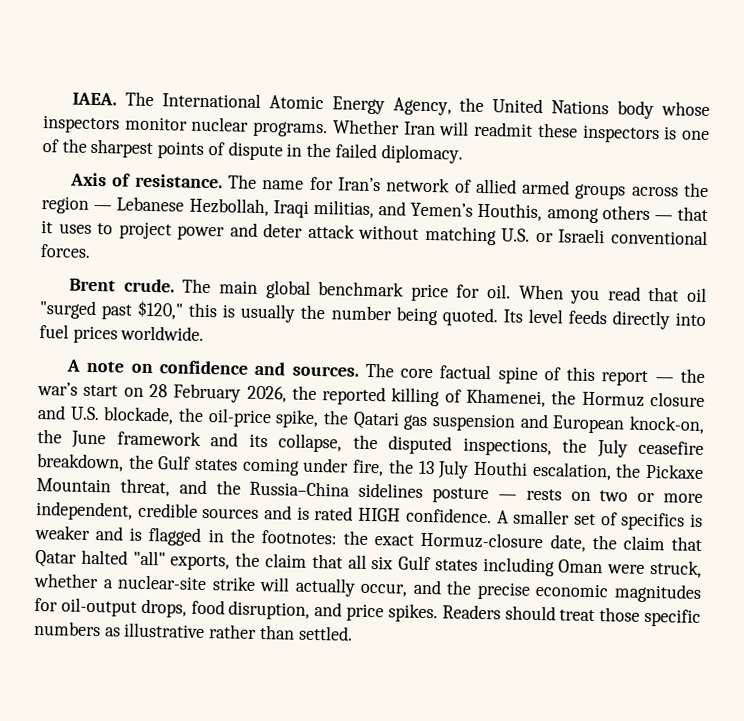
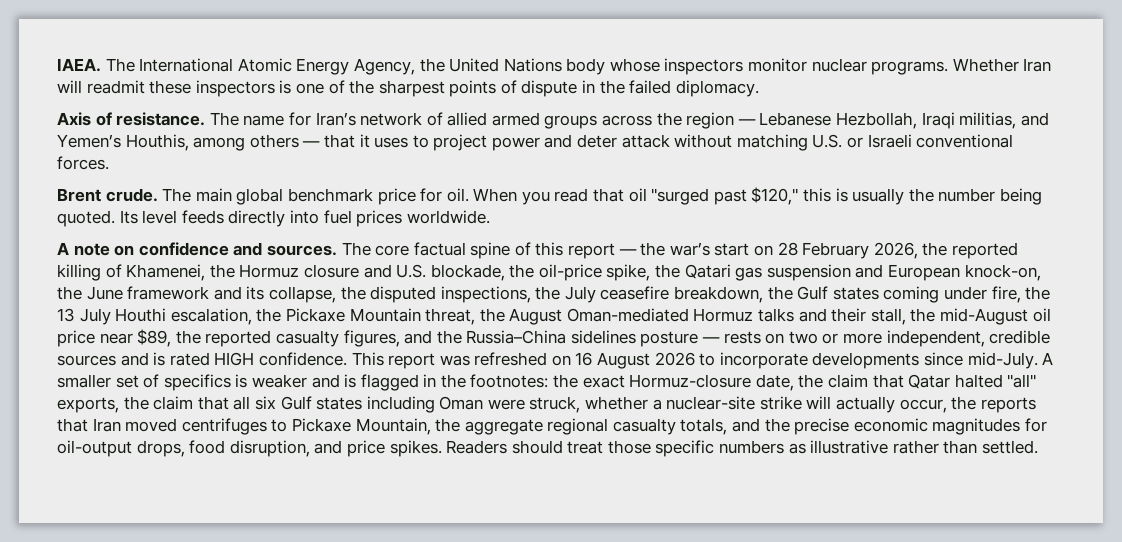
- The core factual spine of this report — the war’s start on 28 February 2026, the reported killing of Khamenei, the Hormuz closure and U.S. blockade, the oil-price spike, the Qatari gas suspension and European knock-on, the June framework and its collapse, the disputed inspections, the July ceasefire breakdown, the Gulf states coming under fire, the 13 July Houthi escalation, the Pickaxe Mountain threat, and the Russia–China sidelines posture — rests on two or more independent, credible sources and is rated HIGH confidence.
+ The core factual spine of this report — the war’s start on 28 February 2026, the reported killing of Khamenei, the Hormuz closure and U.S. blockade, the oil-price spike, the Qatari gas suspension and European knock-on, the June framework and its collapse, the disputed inspections, the July ceasefire breakdown, the Gulf states coming under fire, the 13 July Houthi escalation, the Pickaxe Mountain threat, the August Oman-mediated Hormuz talks and their stall, the mid-August oil price near $89, the reported casualty figures, and the Russia–China sidelines posture — rests on two or more independent, credible sources and is rated HIGH confidence.
+ This report was refreshed on 16 August 2026 to incorporate developments since mid-July.
- A smaller set of specifics is weaker and is flagged in the footnotes: the exact Hormuz-closure date, the claim that Qatar halted "all" exports, the claim that all six Gulf states including Oman were struck, whether a nuclear-site strike will actually occur, and the precise economic magnitudes for oil-output drops, food disruption, and price spikes.
+ A smaller set of specifics is weaker and is flagged in the footnotes: the exact Hormuz-closure date, the claim that Qatar halted "all" exports, the claim that all six Gulf states including Oman were struck, whether a nuclear-site strike will actually occur, the reports that Iran moved centrifuges to Pickaxe Mountain, the aggregate regional casualty totals, and the precise economic magnitudes for oil-output drops, food disruption, and price spikes.

